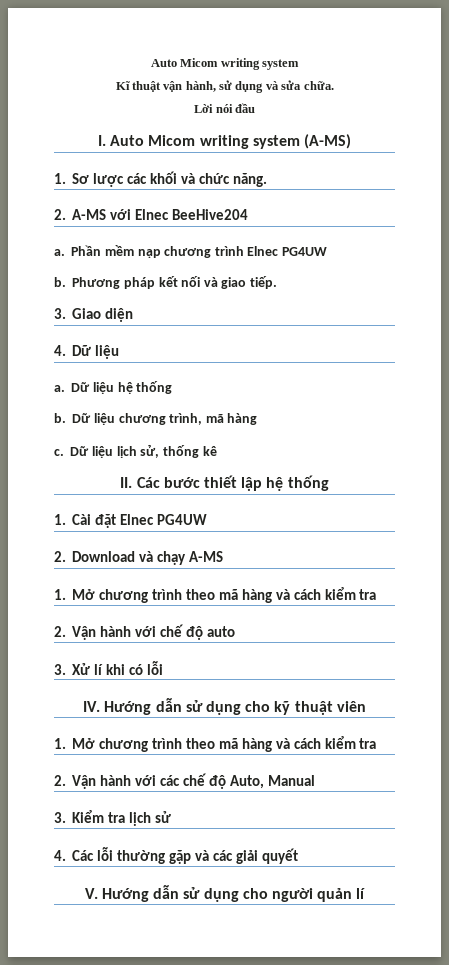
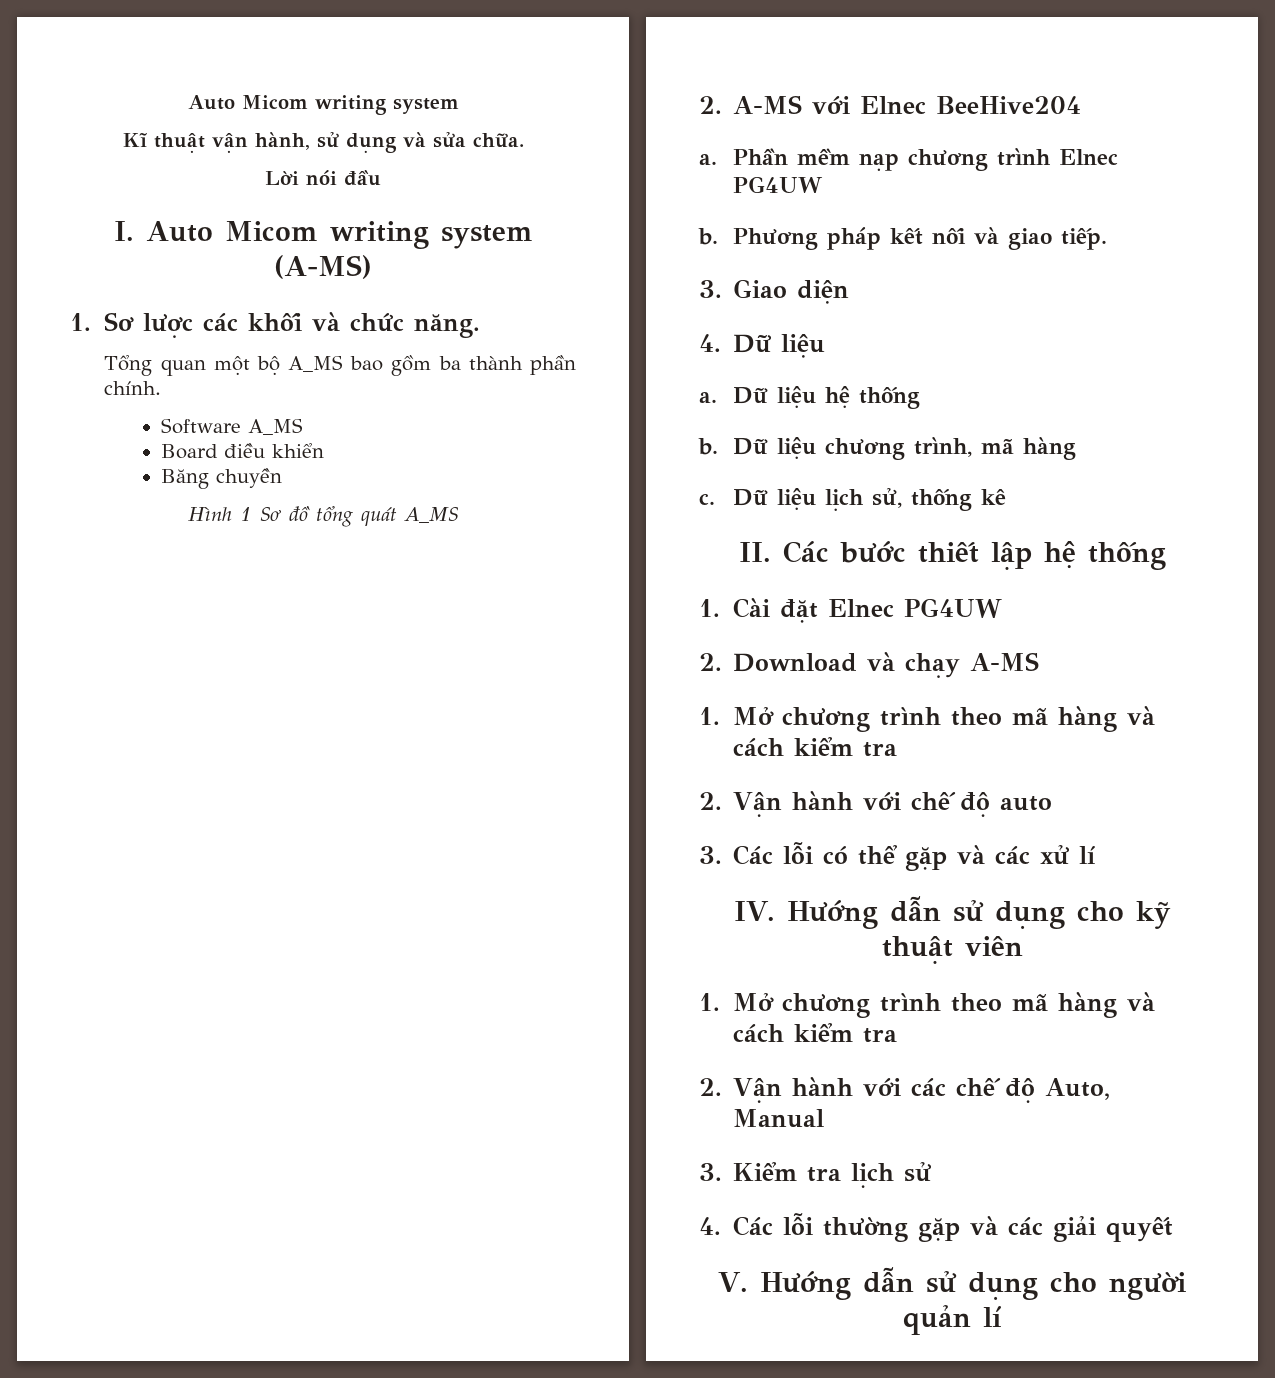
+ Tổng quan một bộ A_MS bao gồm ba thành phần chính.
+ Software A_MS
+ Board điều khiển
+ Băng chuyền
+ Hình 1 Sơ đồ tổng quát A_MS
- 3. Xử lí khi có lỗi
+ 3. Các lỗi có thể gặp và các xử lí

